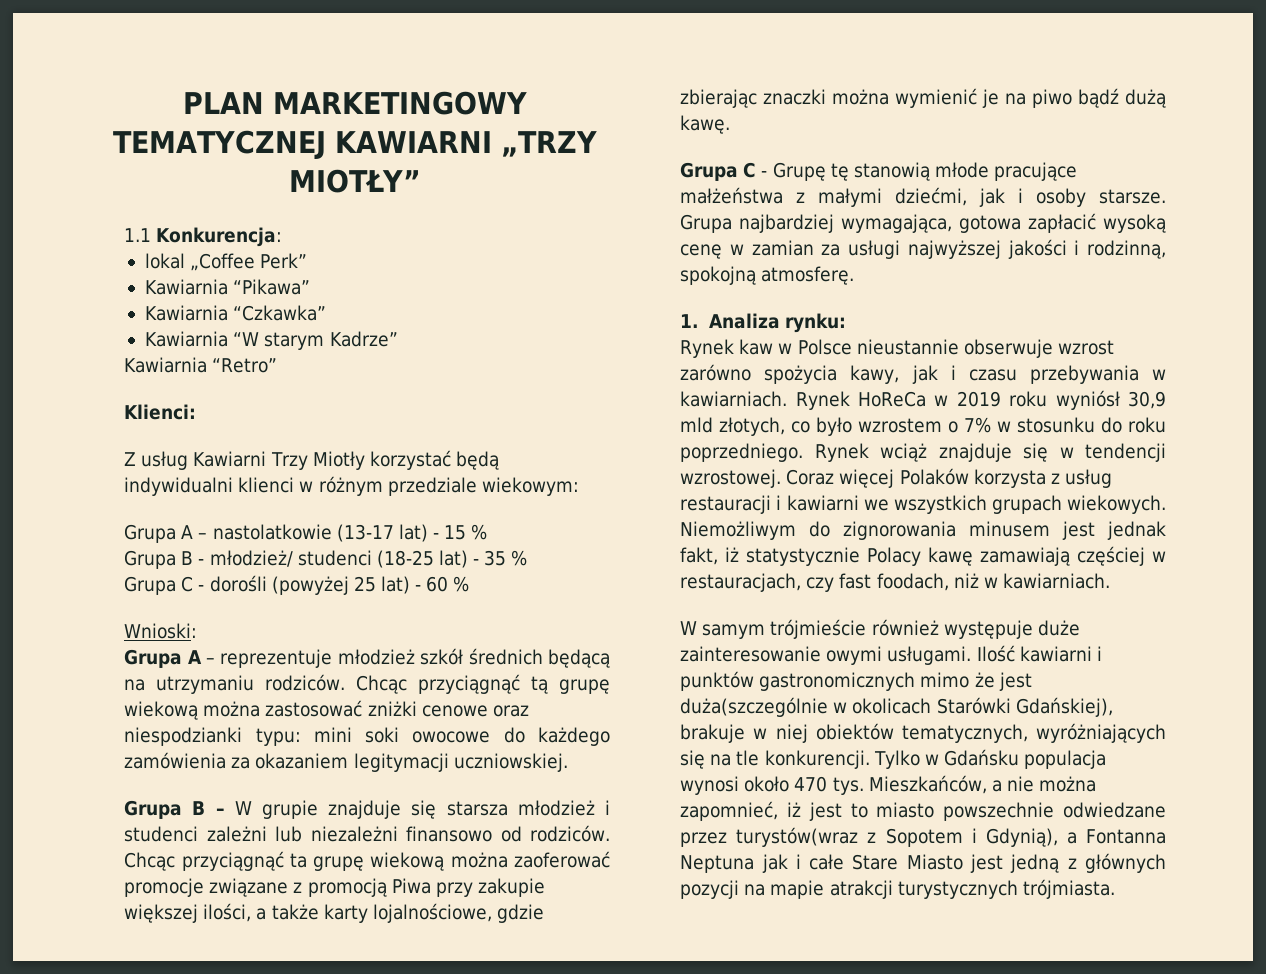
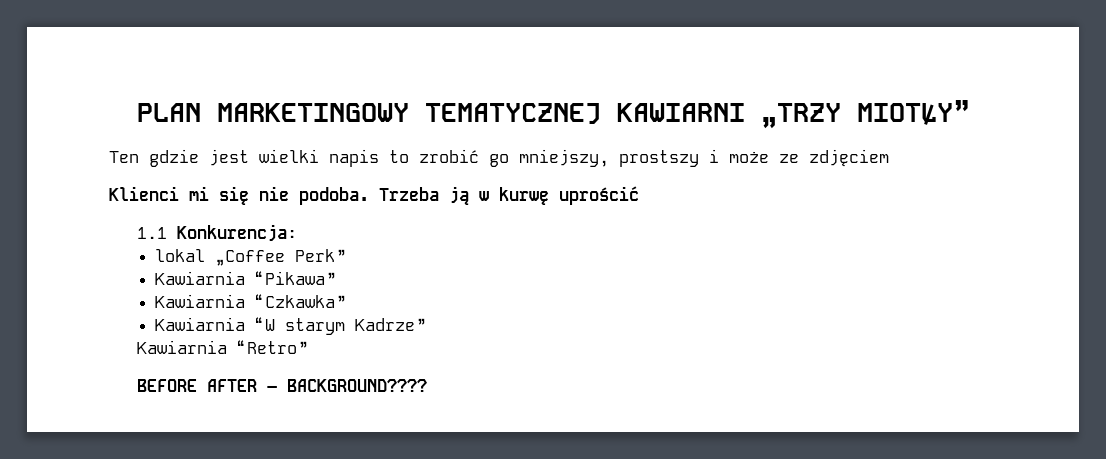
+ Ten gdzie jest wielki napis to zrobić go mniejszy, prostszy i może ze zdjęciem
+ Klienci mi się nie podoba. Trzeba ją w kurwę uprościć
- Klienci:
- Z usług Kawiarni Trzy Miotły korzystać będą indywidualni klienci w różnym przedziale wiekowym:
- Grupa A – nastolatkowie (13-17 lat) - 15 %
- Grupa B - młodzież/ studenci (18-25 lat) - 35 %
- Grupa C - dorośli (powyżej 25 lat) - 60 %
- Wnioski:
- Grupa A – reprezentuje młodzież szkół średnich będącą na utrzymaniu rodziców. Chcąc przyciągnąć tą grupę wiekową można zastosować zniżki cenowe oraz niespodzianki typu: mini soki owocowe do każdego zamówienia za okazaniem legitymacji uczniowskiej.
- Grupa B – W grupie znajduje się starsza młodzież i studenci zależni lub niezależni finansowo od rodziców. Chcąc przyciągnąć ta grupę wiekową można zaoferować promocje związane z promocją Piwa przy zakupie większej ilości, a także karty lojalnościowe, gdzie zbierając znaczki można wymienić je na piwo bądź dużą kawę.
- Grupa C - Grupę tę stanowią młode pracujące małżeństwa z małymi dziećmi, jak i osoby starsze. Grupa najbardziej wymagająca, gotowa zapłacić wysoką cenę w zamian za usługi najwyższej jakości i rodzinną, spokojną atmosferę.
- 1. Analiza rynku:
- Rynek kaw w Polsce nieustannie obserwuje wzrost zarówno spożycia kawy, jak i czasu przebywania w kawiarniach. Rynek HoReCa w 2019 roku wyniósł 30,9 mld złotych, co było wzrostem o 7% w stosunku do roku poprzedniego. Rynek wciąż znajduje się w tendencji wzrostowej. Coraz więcej Polaków korzysta z usług restauracji i kawiarni we wszystkich grupach wiekowych. Niemożliwym do zignorowania minusem jest jednak fakt, iż statystycznie Polacy kawę zamawiają częściej w restauracjach, czy fast foodach, niż w kawiarniach.
- W samym trójmieście również występuje duże zainteresowanie owymi usługami. Ilość kawiarni i punktów gastronomicznych mimo że jest duża(szczególnie w okolicach Starówki Gdańskiej), brakuje w niej obiektów tematycznych, wyróżniających się na tle konkurencji. Tylko w Gdańsku populacja wynosi około 470 tys. Mieszkańców, a nie można zapomnieć, iż jest to miasto powszechnie odwiedzane przez turystów(wraz z Sopotem i Gdynią), a Fontanna Neptuna jak i całe Stare Miasto jest jedną z głównych pozycji na mapie atrakcji turystycznych trójmiasta.
+ BEFORE AFTER – BACKGROUND????

